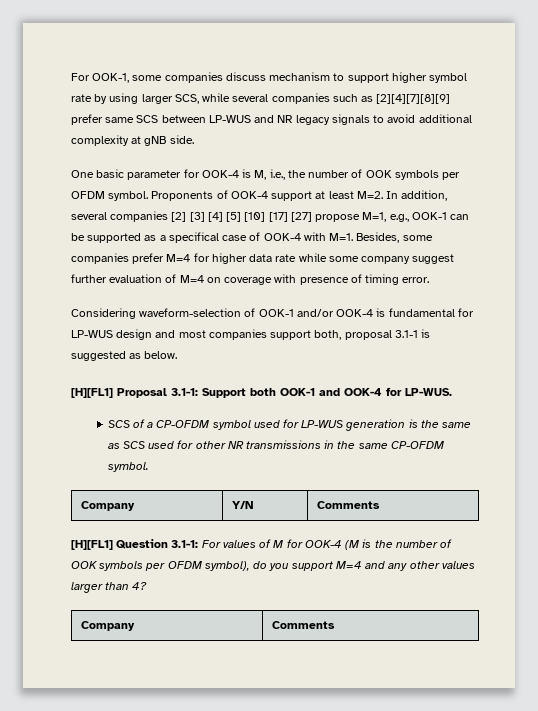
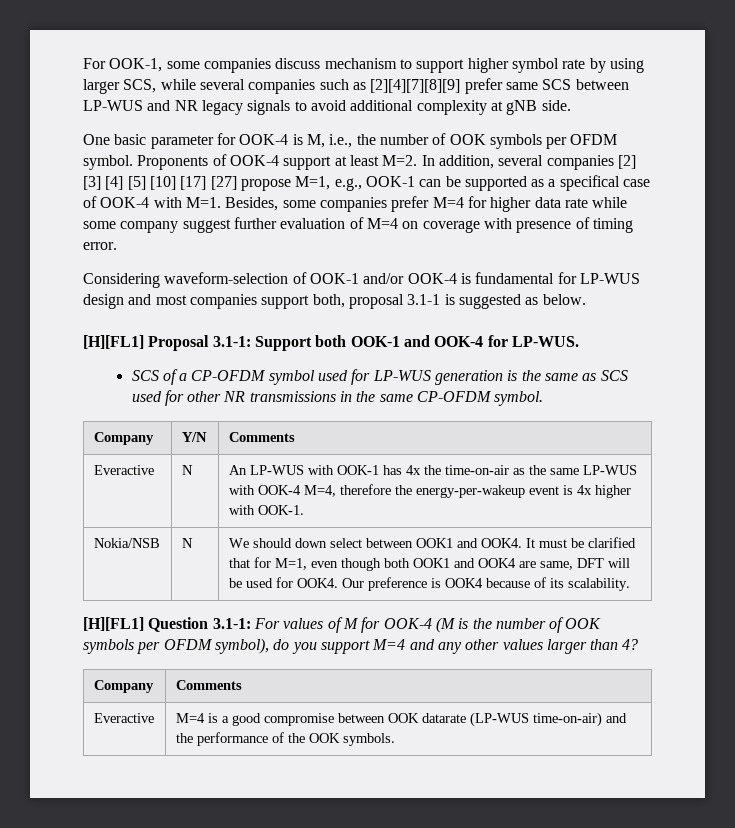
+ Everactive | N | An LP-WUS with OOK-1 has 4x the time-on-air as the same LP-WUS with OOK-4 M=4, therefore the energy-per-wakeup event is 4x higher with OOK-1.
+ Nokia/NSB | N | We should down select between OOK1 and OOK4. It must be clarified that for M=1, even though both OOK1 and OOK4 are same, DFT will be used for OOK4. Our preference is OOK4 because of its scalability.
+ Everactive | M=4 is a good compromise between OOK datarate (LP-WUS time-on-air) and the performance of the OOK symbols.

